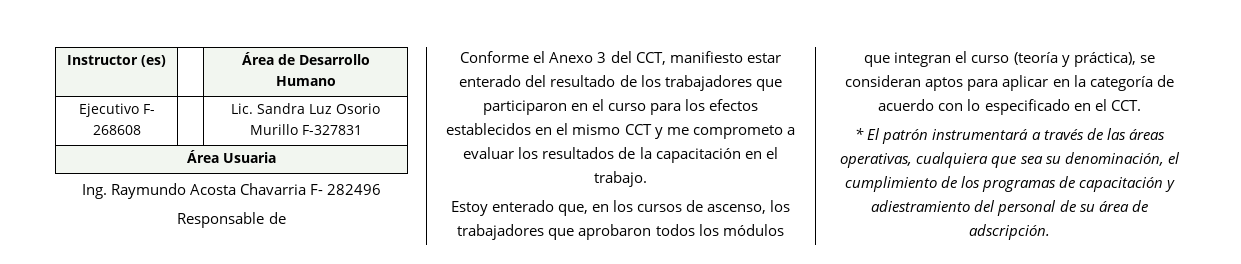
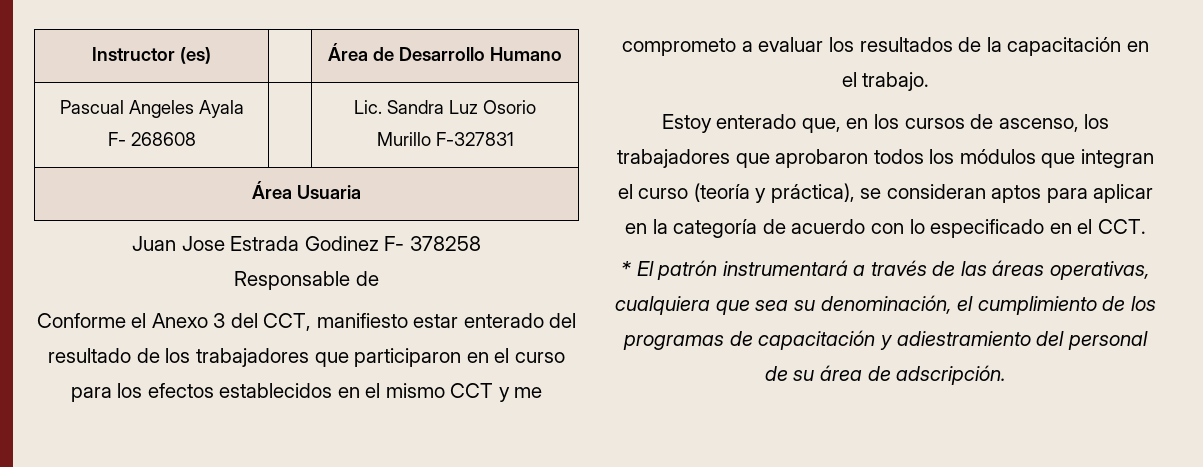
- Ejecutivo F- 268608 | | Lic. Sandra Luz Osorio Murillo F-327831
+ Pascual Angeles Ayala F- 268608 | | Lic. Sandra Luz Osorio Murillo F-327831
- Ing. Raymundo Acosta Chavarria F- 282496
+ Juan Jose Estrada Godinez F- 378258

